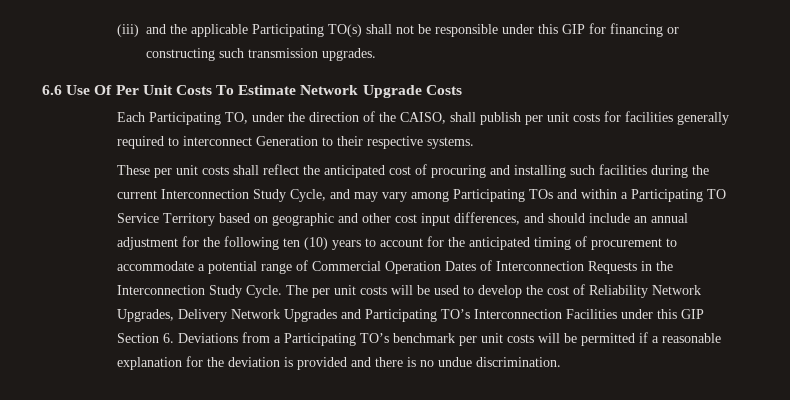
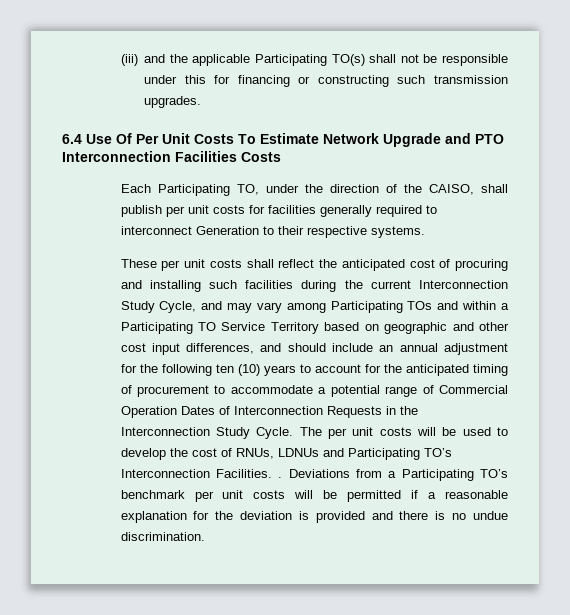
- (iii) and the applicable Participating TO(s) shall not be responsible under this GIP for financing or constructing such transmission upgrades.
+ (iii) and the applicable Participating TO(s) shall not be responsible under this for financing or constructing such transmission upgrades.
- 6.6 Use Of Per Unit Costs To Estimate Network Upgrade Costs
+ 6.4 Use Of Per Unit Costs To Estimate Network Upgrade and PTO Interconnection Facilities Costs
- The per unit costs will be used to develop the cost of Reliability Network Upgrades, Delivery Network Upgrades and Participating TO’s Interconnection Facilities under this GIP Section 6. Deviations from a Participating TO’s benchmark per unit costs will be permitted if a reasonable explanation for the deviation is provided and there is no undue discrimination.
+ The per unit costs will be used to develop the cost of RNUs, LDNUs and Participating TO’s Interconnection Facilities. . Deviations from a Participating TO’s benchmark per unit costs will be permitted if a reasonable explanation for the deviation is provided and there is no undue discrimination.

